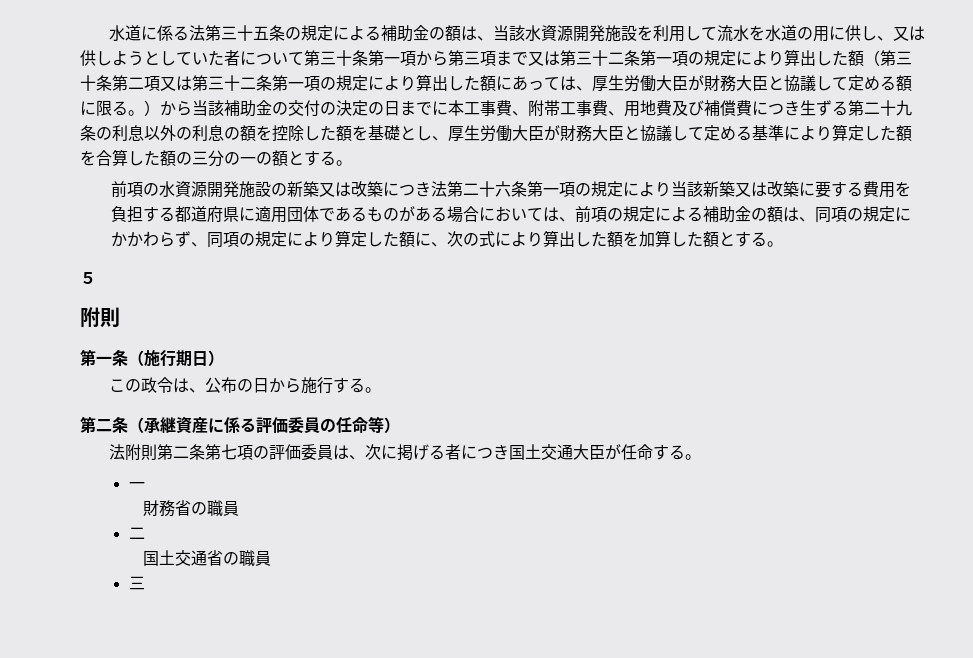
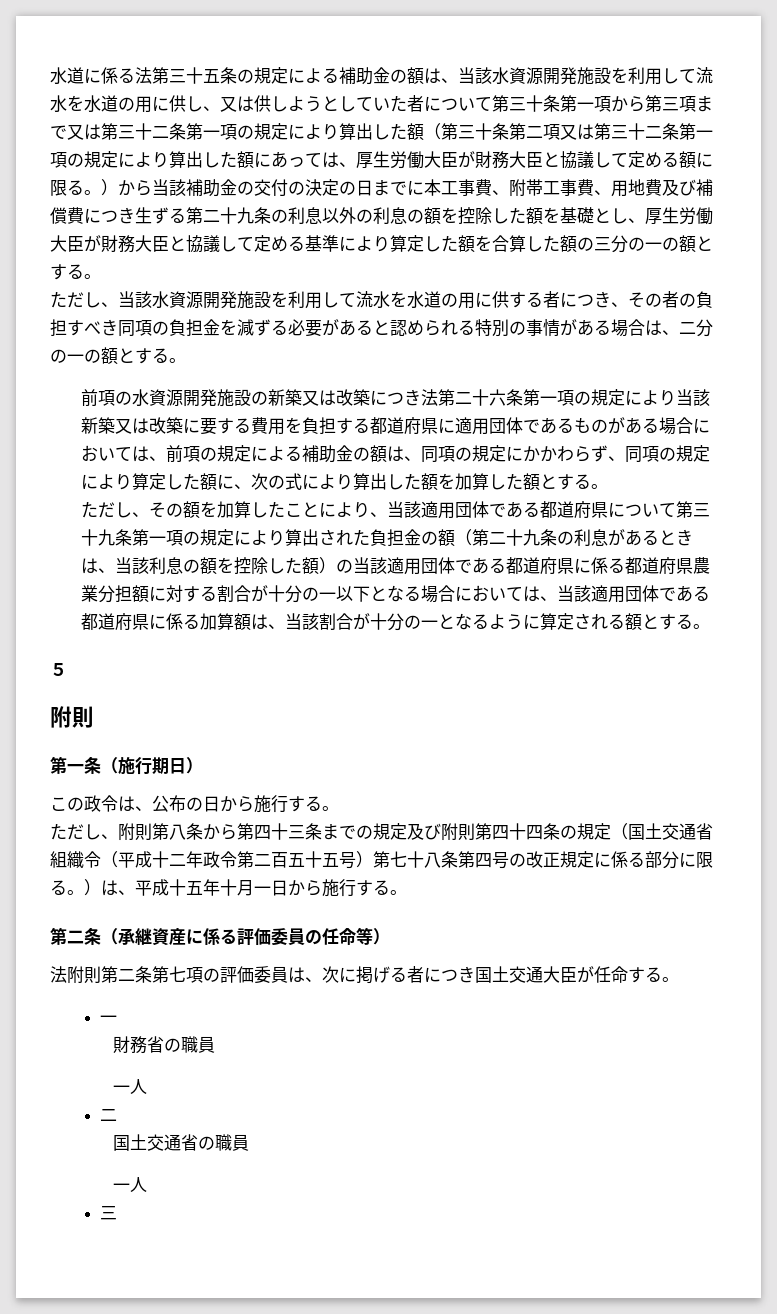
+ ただし、当該水資源開発施設を利用して流水を水道の用に供する者につき、その者の負担すべき同項の負担金を減ずる必要があると認められる特別の事情がある場合は、二分の一の額とする。
+ ただし、その額を加算したことにより、当該適用団体である都道府県について第三十九条第一項の規定により算出された負担金の額（第二十九条の利息があるときは、当該利息の額を控除した額）の当該適用団体である都道府県に係る都道府県農業分担額に対する割合が十分の一以下となる場合においては、当該適用団体である都道府県に係る加算額は、当該割合が十分の一となるように算定される額とする。
+ ただし、附則第八条から第四十三条までの規定及び附則第四十四条の規定（国土交通省組織令（平成十二年政令第二百五十五号）第七十八条第四号の改正規定に係る部分に限る。）は、平成十五年十月一日から施行する。
  財務省の職員
+ 一人
  国土交通省の職員
+ 一人

